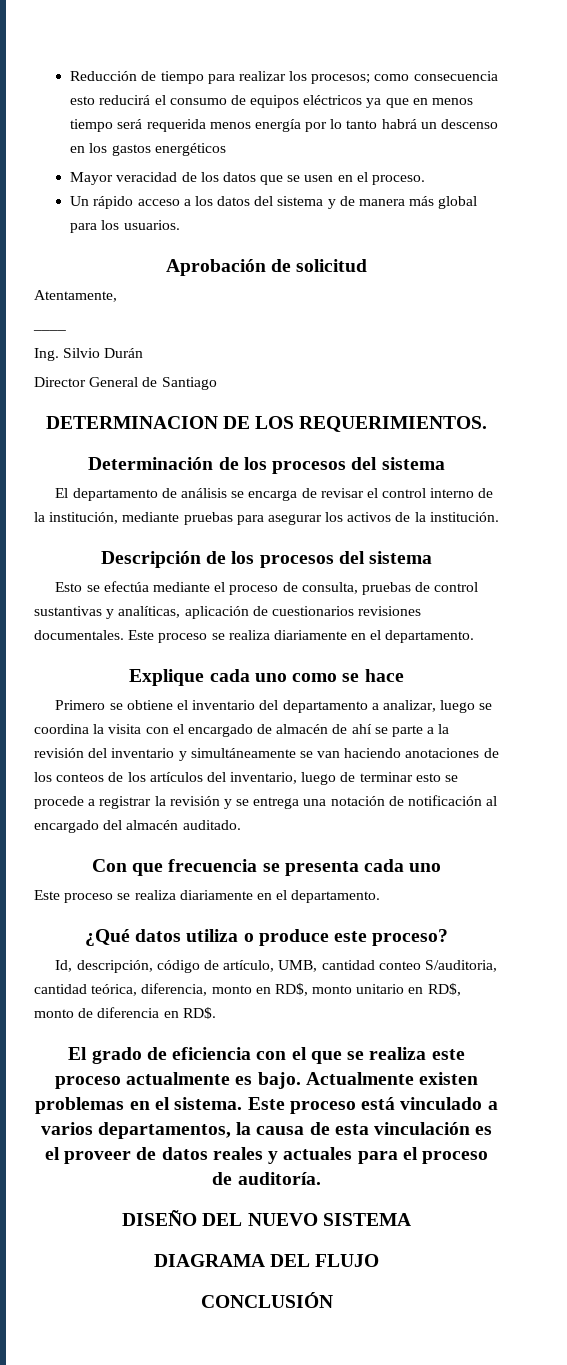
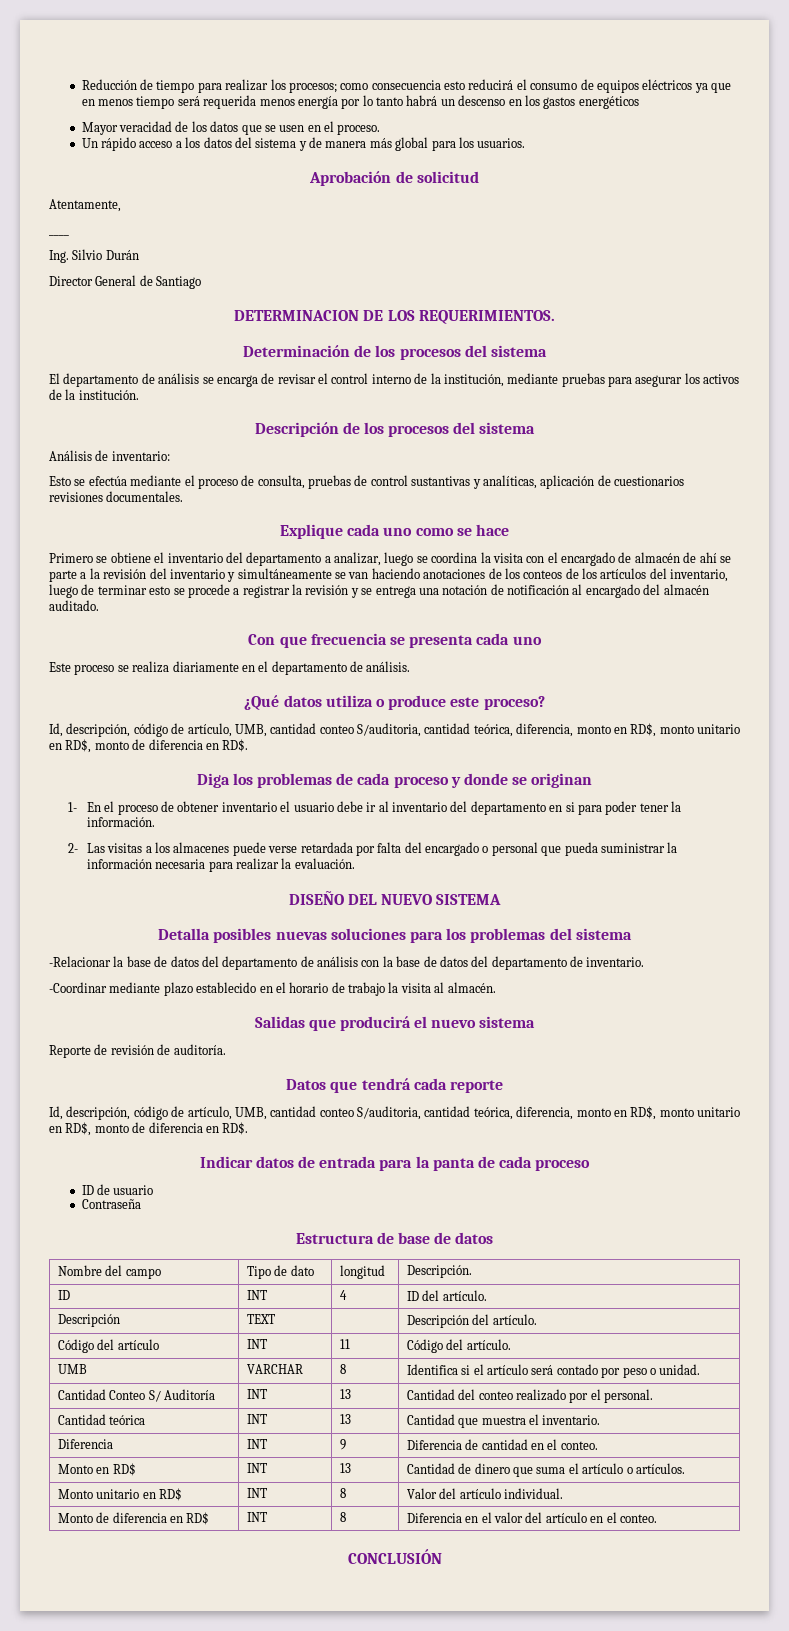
+ Análisis de inventario:
- Esto se efectúa mediante el proceso de consulta, pruebas de control sustantivas y analíticas, aplicación de cuestionarios revisiones documentales. Este proceso se realiza diariamente en el departamento.
+ Esto se efectúa mediante el proceso de consulta, pruebas de control sustantivas y analíticas, aplicación de cuestionarios revisiones documentales.
  Con que frecuencia se presenta cada uno
- Este proceso se realiza diariamente en el departamento.
+ Este proceso se realiza diariamente en el departamento de análisis.
- El grado de eficiencia con el que se realiza este proceso actualmente es bajo. Actualmente existen problemas en el sistema. Este proceso está vinculado a varios departamentos, la causa de esta vinculación es el proveer de datos reales y actuales para el proceso de auditoría.
+ Diga los problemas de cada proceso y donde se originan
+ 1- En el proceso de obtener inventario el usuario debe ir al inventario del departamento en si para poder tener la información.
+ 2- Las visitas a los almacenes puede verse retardada por falta del encargado o personal que pueda suministrar la información necesaria para realizar la evaluación.
  DISEÑO DEL NUEVO SISTEMA
- DIAGRAMA DEL FLUJO
+ Detalla posibles nuevas soluciones para los problemas del sistema
+ -Relacionar la base de datos del departamento de análisis con la base de datos del departamento de inventario.
+ -Coordinar mediante plazo establecido en el horario de trabajo la visita al almacén.
+ Salidas que producirá el nuevo sistema
+ Reporte de revisión de auditoría.
+ Datos que tendrá cada reporte
+ Id, descripción, código de artículo, UMB, cantidad conteo S/auditoria, cantidad teórica, diferencia, monto en RD$, monto unitario en RD$, monto de diferencia en RD$.
+ Indicar datos de entrada para la panta de cada proceso
+ ID de usuario
+ Contraseña
+ Estructura de base de datos
+ Nombre del campo | Tipo de dato | longitud | Descripción.
+ ID | INT | 4 | ID del artículo.
+ Descripción | TEXT | | Descripción del artículo.
+ Código del artículo | INT | 11 | Código del artículo.
+ UMB | VARCHAR | 8 | Identifica si el artículo será contado por peso o unidad.
+ Cantidad Conteo S/ Auditoría | INT | 13 | Cantidad del conteo realizado por el personal.
+ Cantidad teórica | INT | 13 | Cantidad que muestra el inventario.
+ Diferencia | INT | 9 | Diferencia de cantidad en el conteo.
+ Monto en RD$ | INT | 13 | Cantidad de dinero que suma el artículo o artículos.
+ Monto unitario en RD$ | INT | 8 | Valor del artículo individual.
+ Monto de diferencia en RD$ | INT | 8 | Diferencia en el valor del artículo en el conteo.

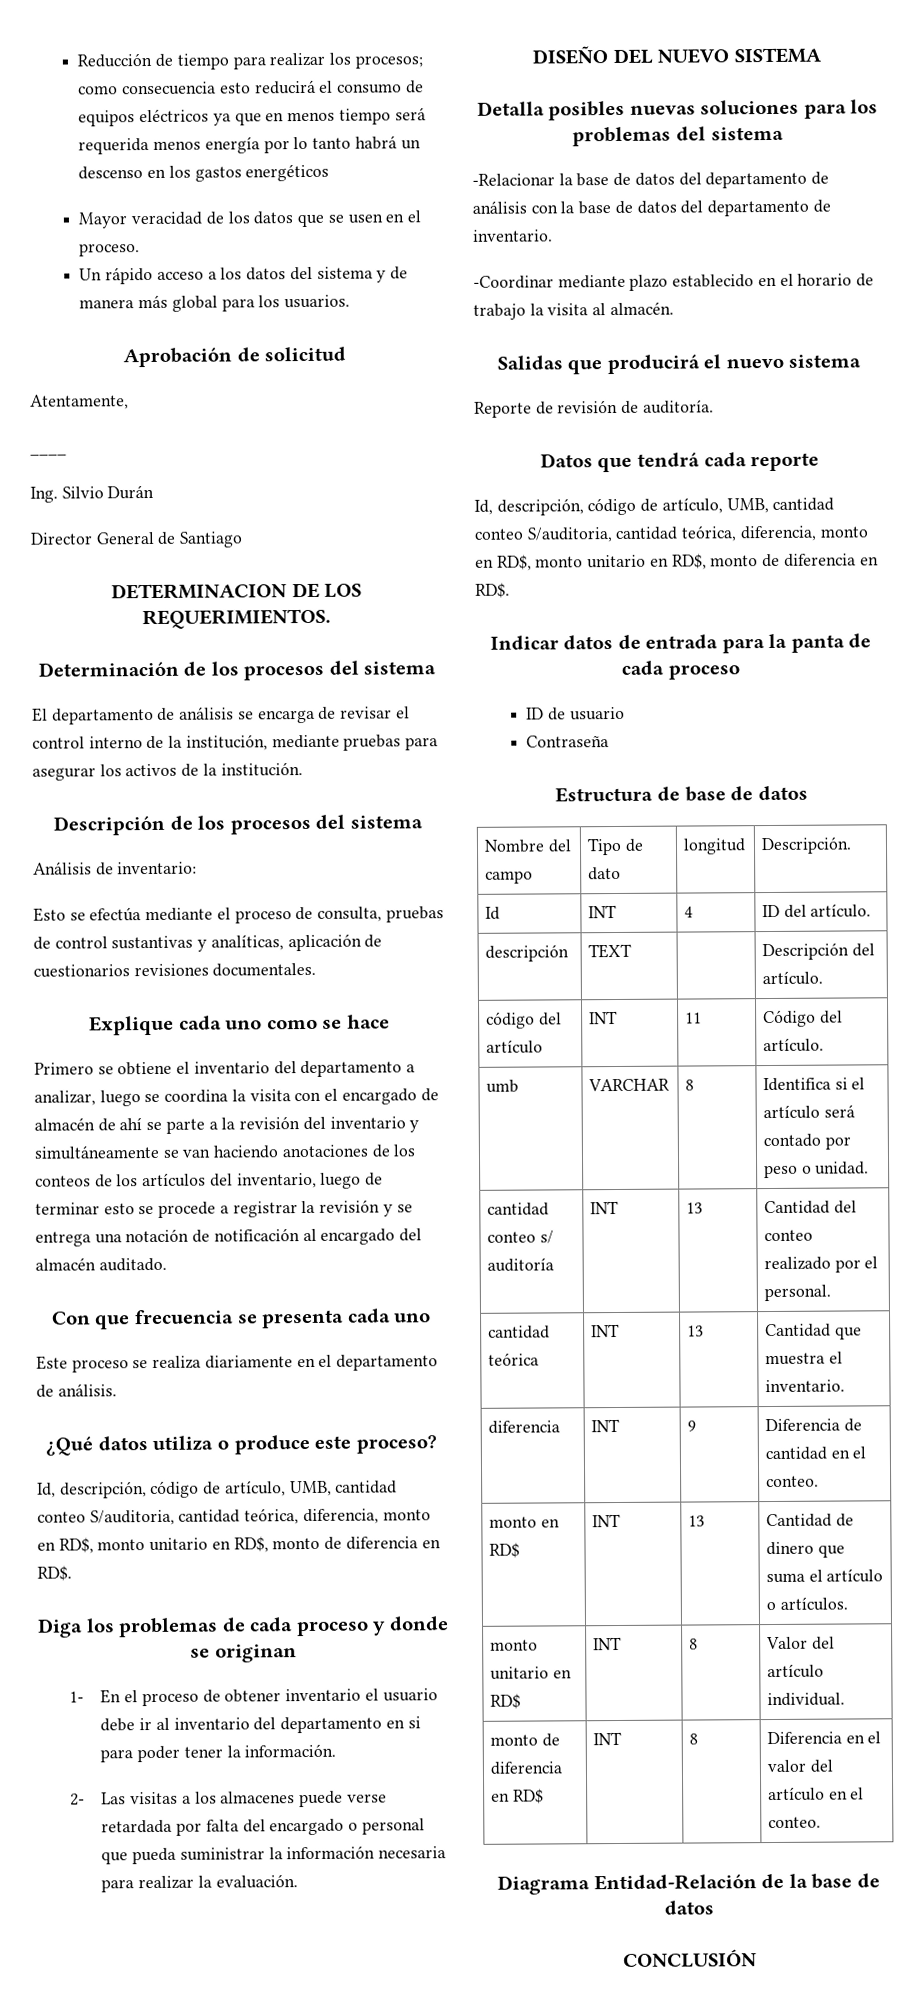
- ID | INT | 4 | ID del artículo.
+ Id | INT | 4 | ID del artículo.
- Descripción | TEXT | | Descripción del artículo.
+ descripción | TEXT | | Descripción del artículo.
- Código del artículo | INT | 11 | Código del artículo.
+ código del artículo | INT | 11 | Código del artículo.
- UMB | VARCHAR | 8 | Identifica si el artículo será contado por peso o unidad.
+ umb | VARCHAR | 8 | Identifica si el artículo será contado por peso o unidad.
- Cantidad Conteo S/ Auditoría | INT | 13 | Cantidad del conteo realizado por el personal.
+ cantidad conteo s/ auditoría | INT | 13 | Cantidad del conteo realizado por el personal.
- Cantidad teórica | INT | 13 | Cantidad que muestra el inventario.
+ cantidad teórica | INT | 13 | Cantidad que muestra el inventario.
- Diferencia | INT | 9 | Diferencia de cantidad en el conteo.
+ diferencia | INT | 9 | Diferencia de cantidad en el conteo.
- Monto en RD$ | INT | 13 | Cantidad de dinero que suma el artículo o artículos.
+ monto en RD$ | INT | 13 | Cantidad de dinero que suma el artículo o artículos.
- Monto unitario en RD$ | INT | 8 | Valor del artículo individual.
+ monto unitario en RD$ | INT | 8 | Valor del artículo individual.
- Monto de diferencia en RD$ | INT | 8 | Diferencia en el valor del artículo en el conteo.
+ monto de diferencia en RD$ | INT | 8 | Diferencia en el valor del artículo en el conteo.
+ Diagrama Entidad-Relación de la base de datos

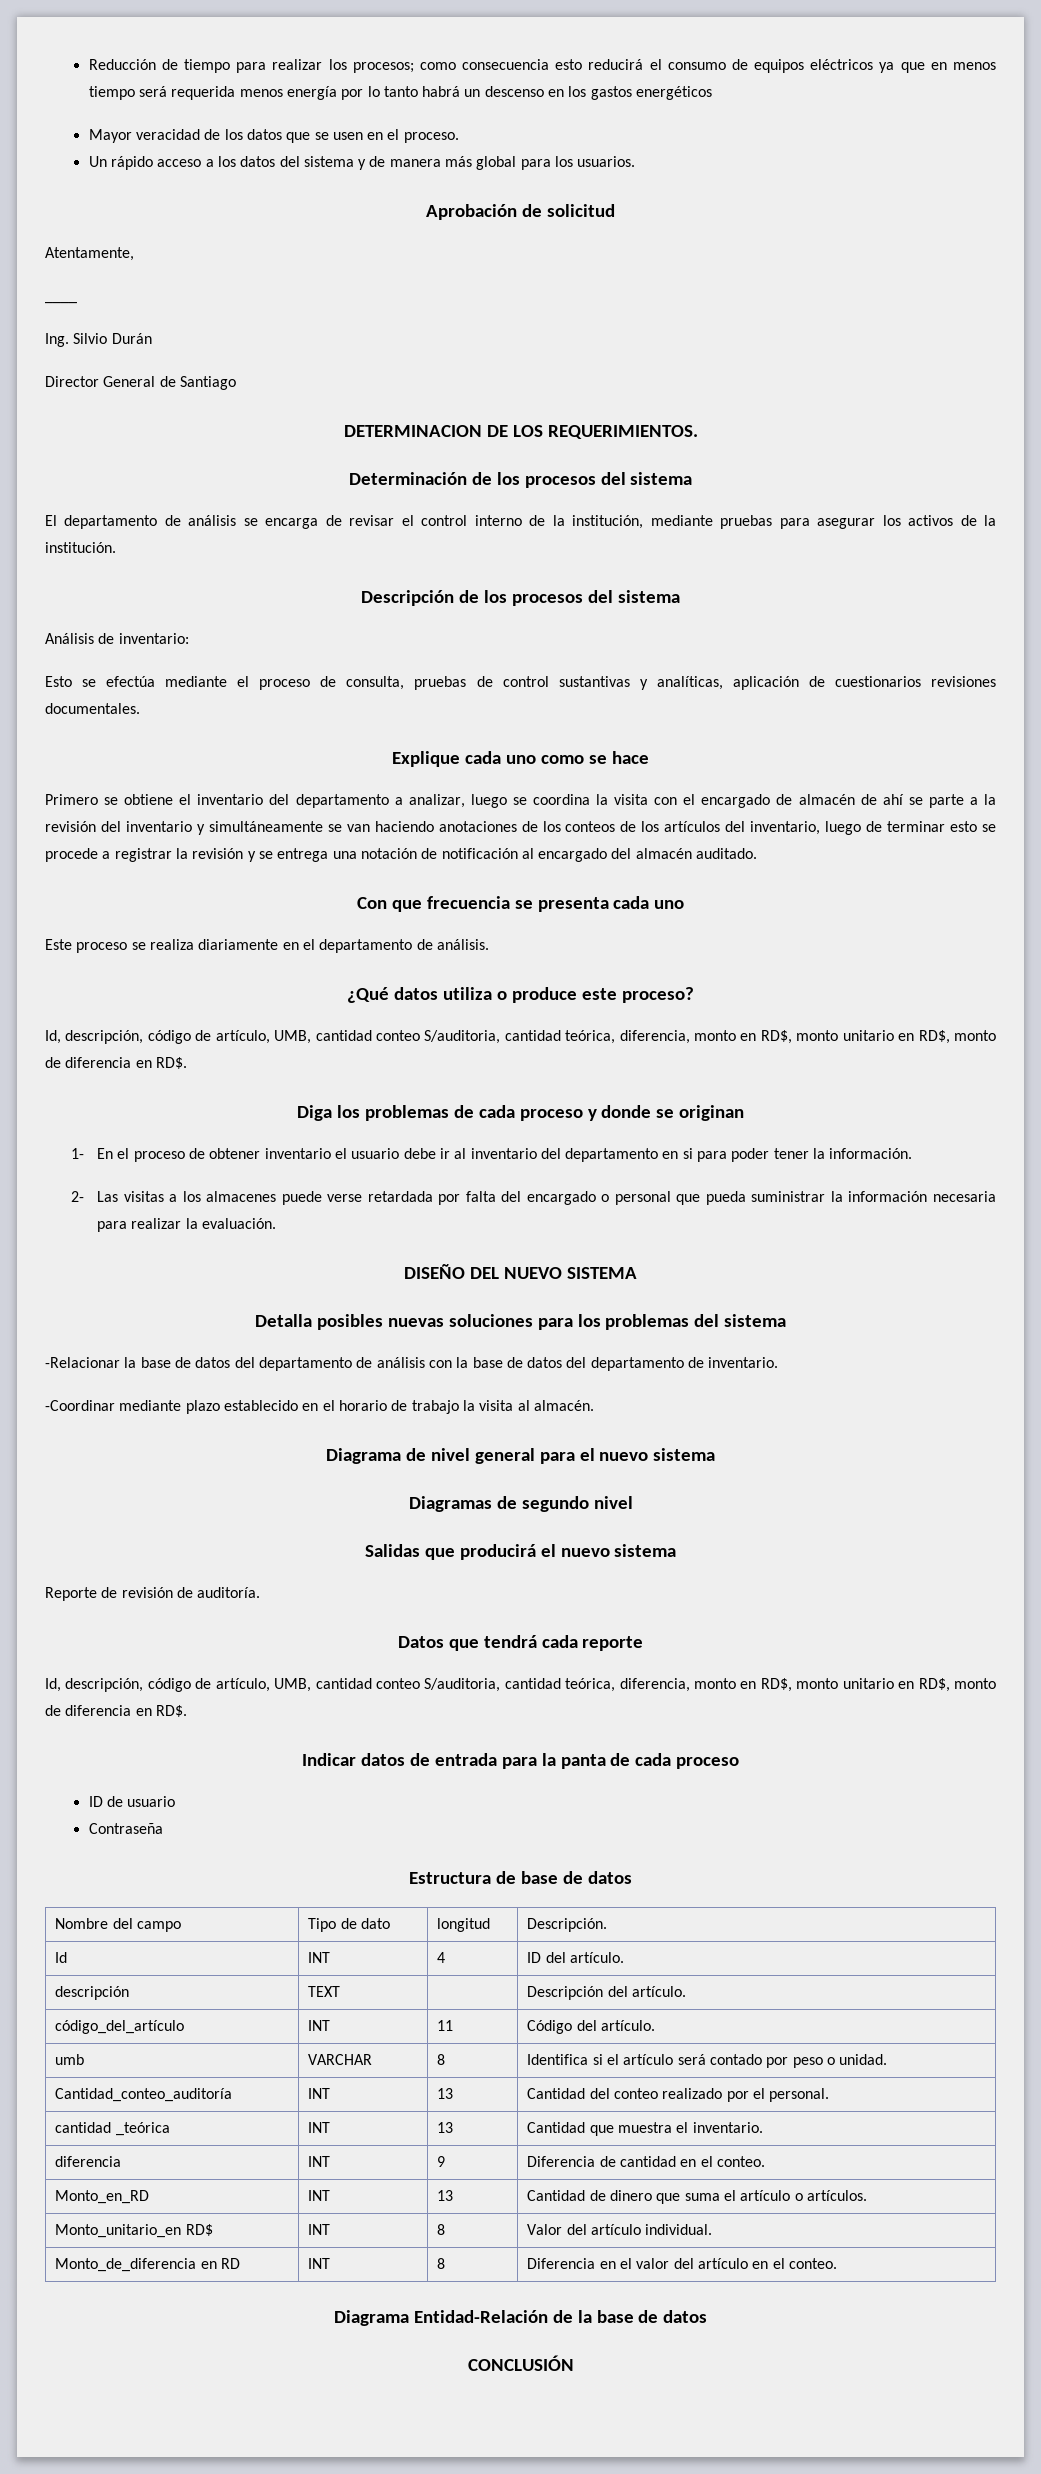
+ Diagrama de nivel general para el nuevo sistema
+ Diagramas de segundo nivel
- código del artículo | INT | 11 | Código del artículo.
+ código_del_artículo | INT | 11 | Código del artículo.
- cantidad conteo s/ auditoría | INT | 13 | Cantidad del conteo realizado por el personal.
+ Cantidad_conteo_auditoría | INT | 13 | Cantidad del conteo realizado por el personal.
- cantidad teórica | INT | 13 | Cantidad que muestra el inventario.
+ cantidad _teórica | INT | 13 | Cantidad que muestra el inventario.
- monto en RD$ | INT | 13 | Cantidad de dinero que suma el artículo o artículos.
+ Monto_en_RD | INT | 13 | Cantidad de dinero que suma el artículo o artículos.
- monto unitario en RD$ | INT | 8 | Valor del artículo individual.
+ Monto_unitario_en RD$ | INT | 8 | Valor del artículo individual.
- monto de diferencia en RD$ | INT | 8 | Diferencia en el valor del artículo en el conteo.
+ Monto_de_diferencia en RD | INT | 8 | Diferencia en el valor del artículo en el conteo.

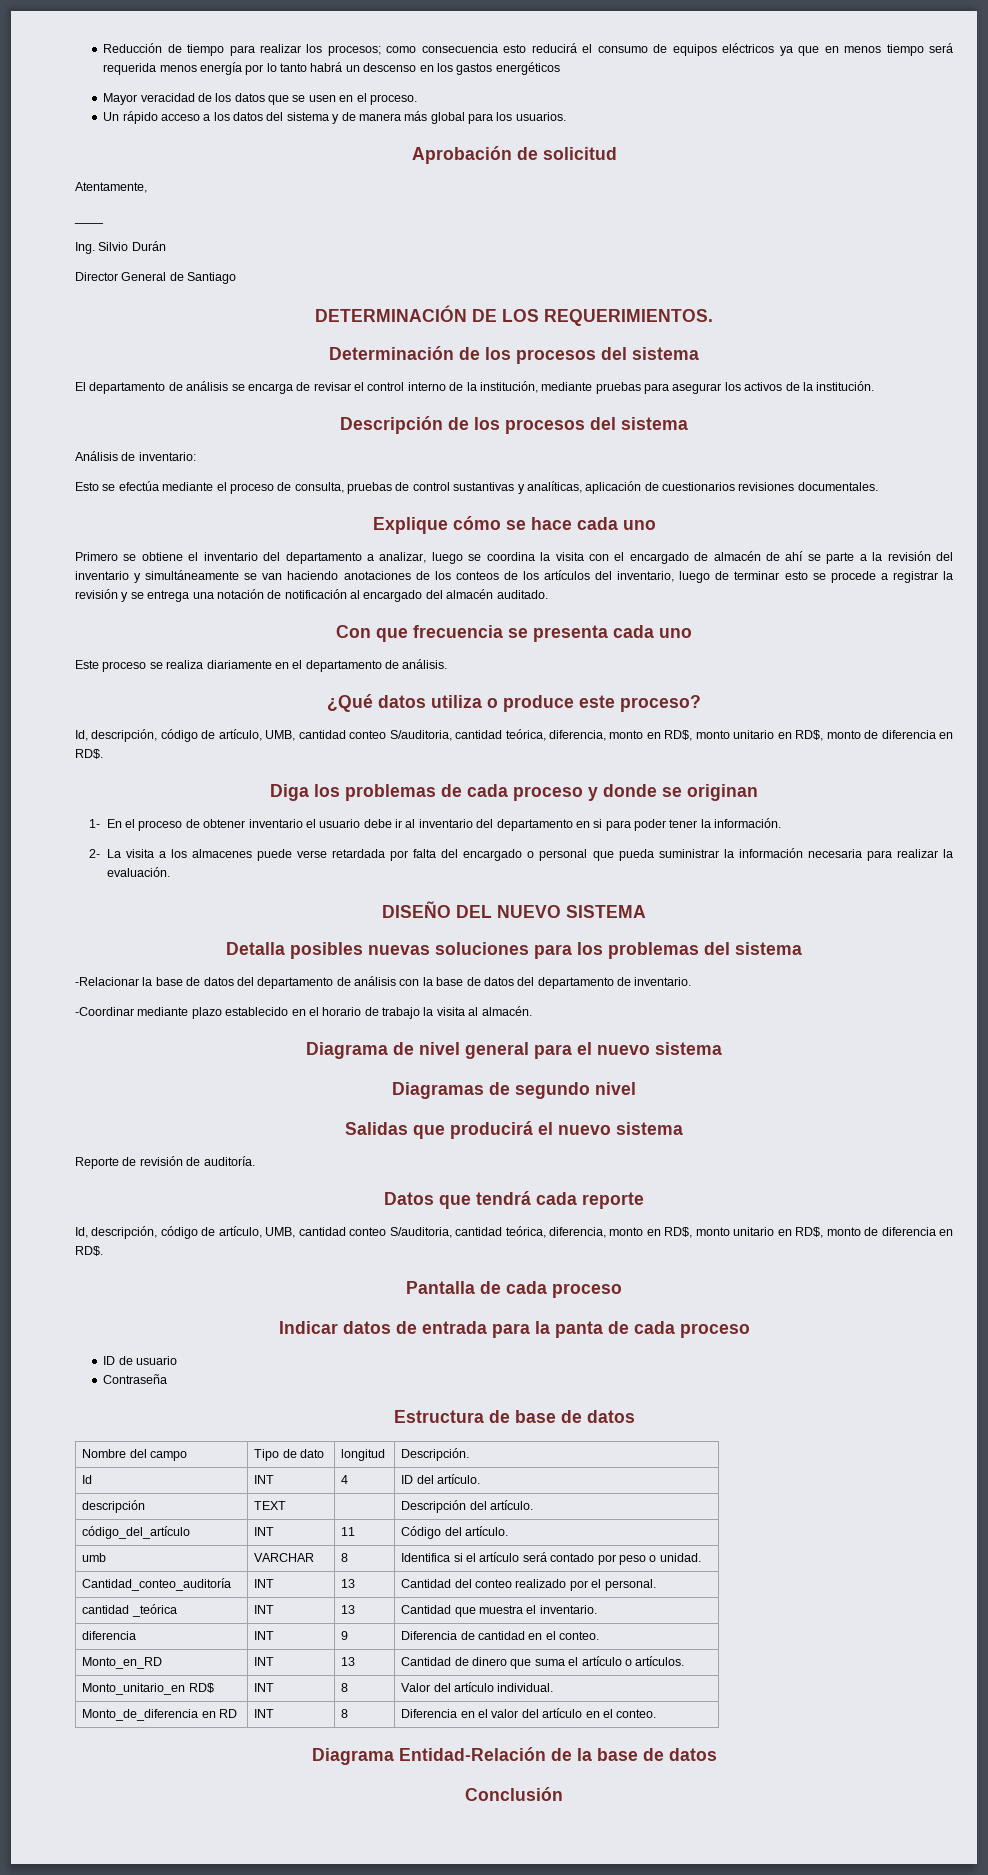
- DETERMINACION DE LOS REQUERIMIENTOS.
+ DETERMINACIÓN DE LOS REQUERIMIENTOS.
- Explique cada uno como se hace
+ Explique cómo se hace cada uno
- 2- Las visitas a los almacenes puede verse retardada por falta del encargado o personal que pueda suministrar la información necesaria para realizar la evaluación.
+ 2- La visita a los almacenes puede verse retardada por falta del encargado o personal que pueda suministrar la información necesaria para realizar la evaluación.
+ Pantalla de cada proceso
- CONCLUSIÓN
+ Conclusión

